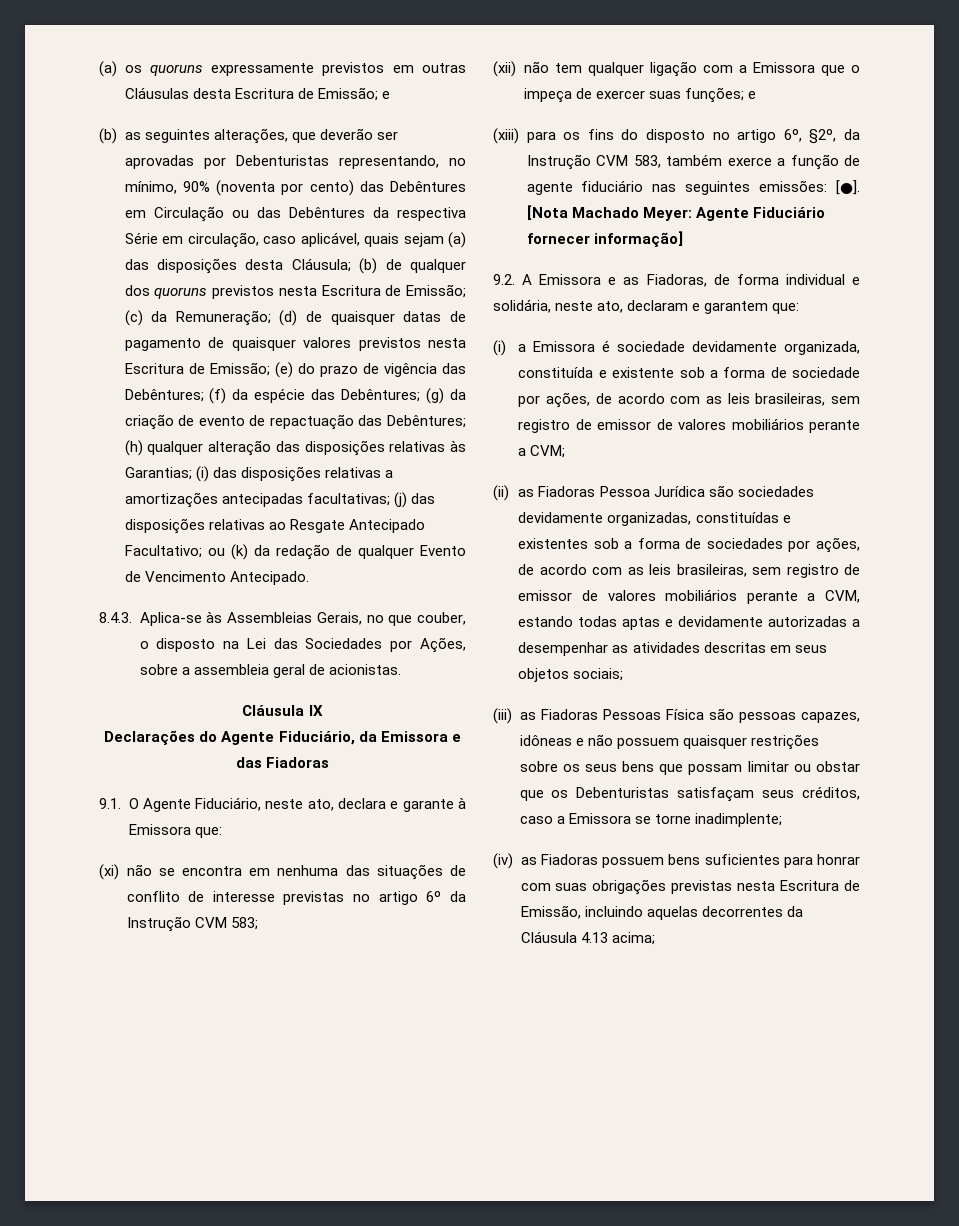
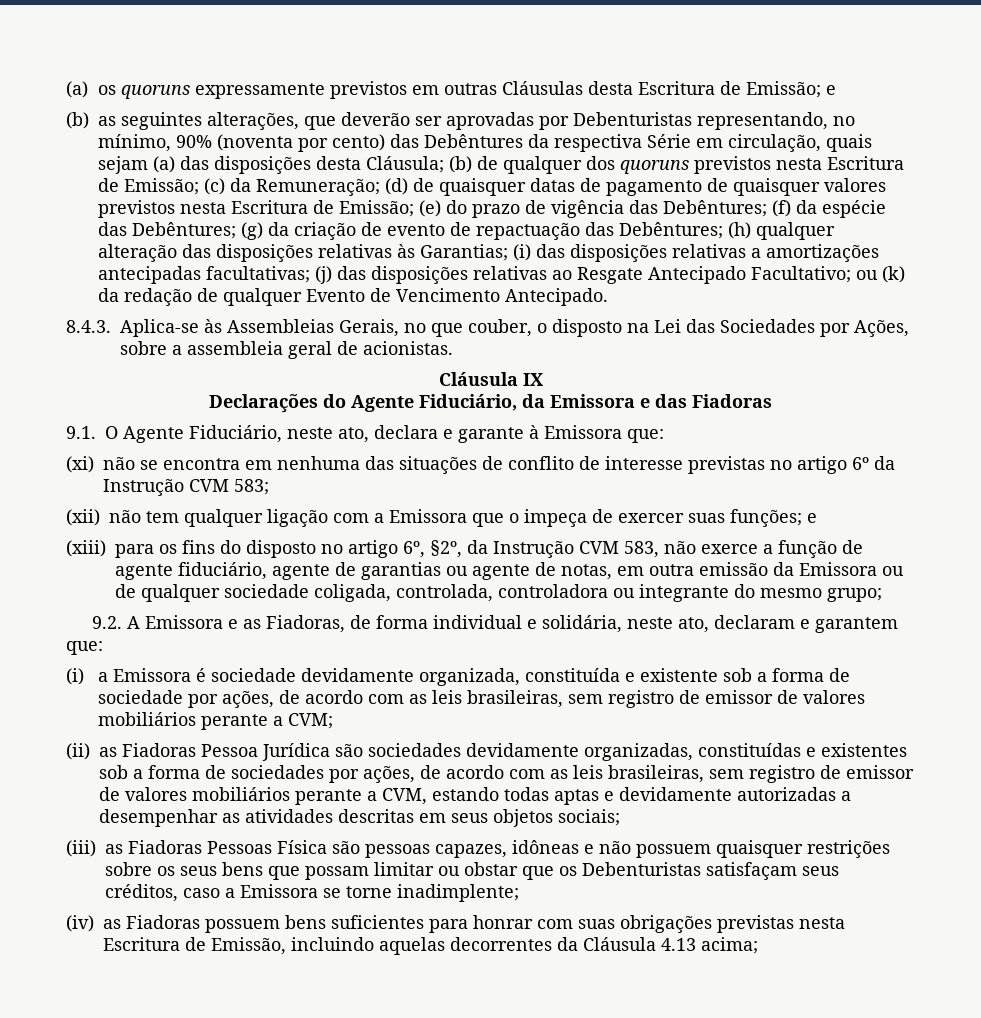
- (b) as seguintes alterações, que deverão ser aprovadas por Debenturistas representando, no mínimo, 90% (noventa por cento) das Debêntures em Circulação ou das Debêntures da respectiva Série em circulação, caso aplicável, quais sejam (a) das disposições desta Cláusula;
+ (b) as seguintes alterações, que deverão ser aprovadas por Debenturistas representando, no mínimo, 90% (noventa por cento) das Debêntures da respectiva Série em circulação, quais sejam (a) das disposições desta Cláusula;
- (xiii) para os fins do disposto no artigo 6º, §2º, da Instrução CVM 583, também exerce a função de agente fiduciário nas seguintes emissões: [●]. [Nota Machado Meyer: Agente Fiduciário fornecer informação]
+ (xiii) para os fins do disposto no artigo 6º, §2º, da Instrução CVM 583, não exerce a função de agente fiduciário, agente de garantias ou agente de notas, em outra emissão da Emissora ou de qualquer sociedade coligada, controlada, controladora ou integrante do mesmo grupo;

